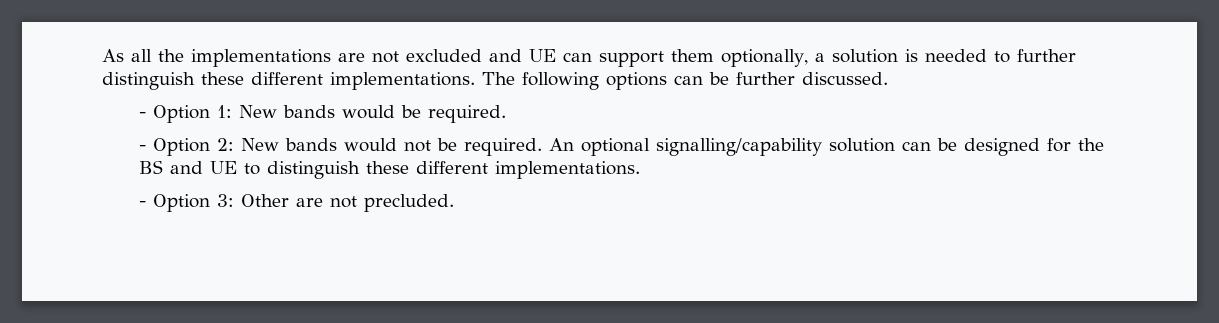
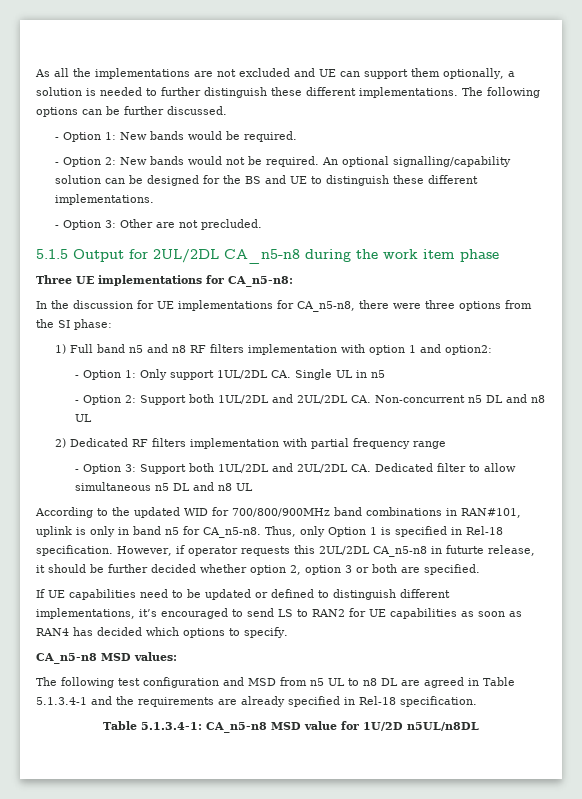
+ 5.1.5 Output for 2UL/2DL CA_n5-n8 during the work item phase
+ Three UE implementations for CA_n5-n8:
+ In the discussion for UE implementations for CA_n5-n8, there were three options from the SI phase:
+ 1) Full band n5 and n8 RF filters implementation with option 1 and option2:
+ - Option 1: Only support 1UL/2DL CA. Single UL in n5
+ - Option 2: Support both 1UL/2DL and 2UL/2DL CA. Non-concurrent n5 DL and n8 UL
+ 2) Dedicated RF filters implementation with partial frequency range
+ - Option 3: Support both 1UL/2DL and 2UL/2DL CA. Dedicated filter to allow simultaneous n5 DL and n8 UL
+ According to the updated WID for 700/800/900MHz band combinations in RAN#101, uplink is only in band n5 for CA_n5-n8. Thus, only Option 1 is specified in Rel-18 specification. However, if operator requests this 2UL/2DL CA_n5-n8 in futurte release, it should be further decided whether option 2, option 3 or both are specified.
+ If UE capabilities need to be updated or defined to distinguish different implementations, it’s encouraged to send LS to RAN2 for UE capabilities as soon as RAN4 has decided which options to specify.
+ CA_n5-n8 MSD values:
+ The following test configuration and MSD from n5 UL to n8 DL are agreed in Table 5.1.3.4-1 and the requirements are already specified in Rel-18 specification.
+ Table 5.1.3.4-1: CA_n5-n8 MSD value for 1U/2D n5UL/n8DL

